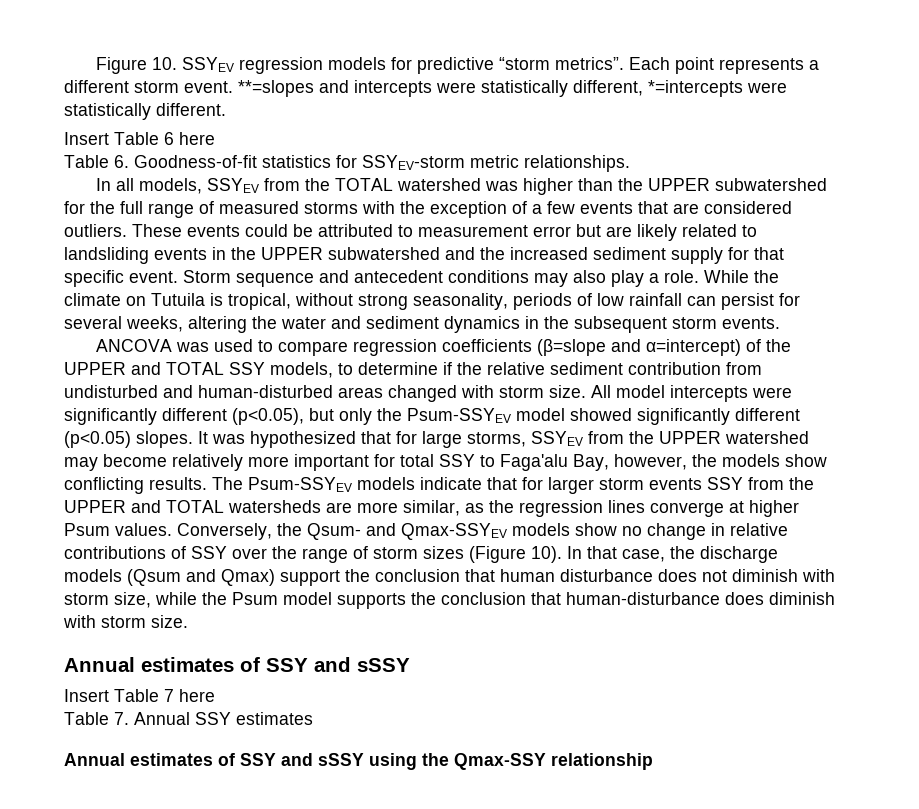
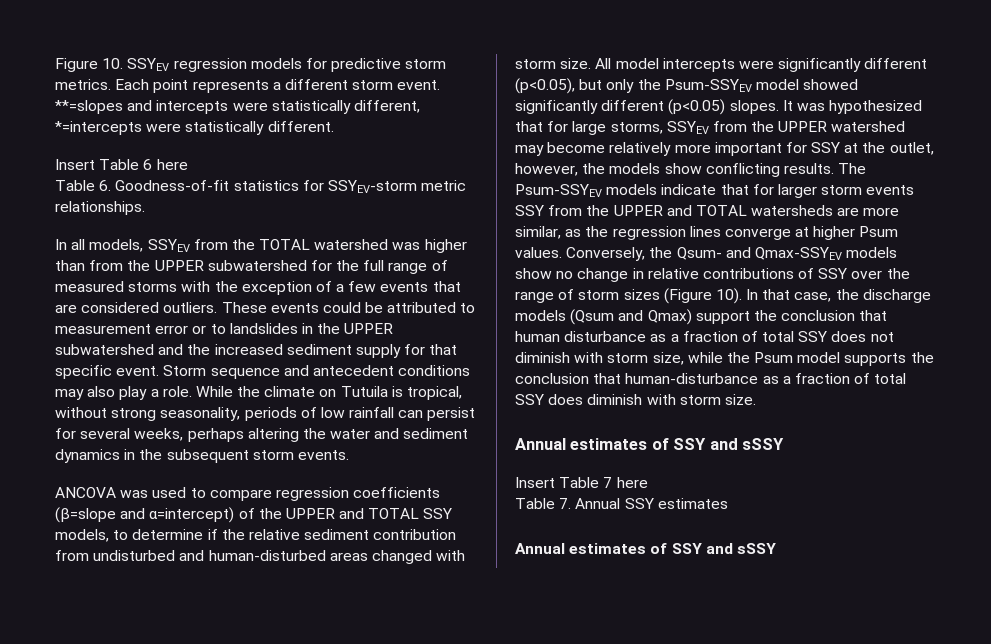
- Figure 10. SSYEV regression models for predictive “storm metrics”.
+ Figure 10. SSYEV regression models for predictive storm metrics.
- In all models, SSYEV from the TOTAL watershed was higher than the UPPER subwatershed for the full range of measured storms with the exception of a few events that are considered outliers.
+ In all models, SSYEV from the TOTAL watershed was higher than from the UPPER subwatershed for the full range of measured storms with the exception of a few events that are considered outliers.
- These events could be attributed to measurement error but are likely related to landsliding events in the UPPER subwatershed and the increased sediment supply for that specific event.
+ These events could be attributed to measurement error or to landslides in the UPPER subwatershed and the increased sediment supply for that specific event.
- While the climate on Tutuila is tropical, without strong seasonality, periods of low rainfall can persist for several weeks, altering the water and sediment dynamics in the subsequent storm events.
+ While the climate on Tutuila is tropical, without strong seasonality, periods of low rainfall can persist for several weeks, perhaps altering the water and sediment dynamics in the subsequent storm events.
- It was hypothesized that for large storms, SSYEV from the UPPER watershed may become relatively more important for total SSY to Faga'alu Bay, however, the models show conflicting results.
+ It was hypothesized that for large storms, SSYEV from the UPPER watershed may become relatively more important for SSY at the outlet, however, the models show conflicting results.
- In that case, the discharge models (Qsum and Qmax) support the conclusion that human disturbance does not diminish with storm size, while the Psum model supports the conclusion that human-disturbance does diminish with storm size.
+ In that case, the discharge models (Qsum and Qmax) support the conclusion that human disturbance as a fraction of total SSY does not diminish with storm size, while the Psum model supports the conclusion that human-disturbance as a fraction of total SSY does diminish with storm size.
  Table 7. Annual SSY estimates
- Annual estimates of SSY and sSSY using the Qmax-SSY relationship
+ Annual estimates of SSY and sSSY

